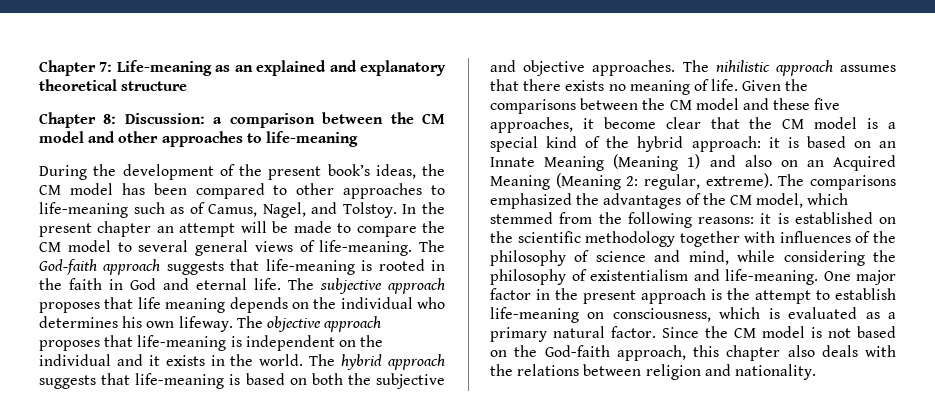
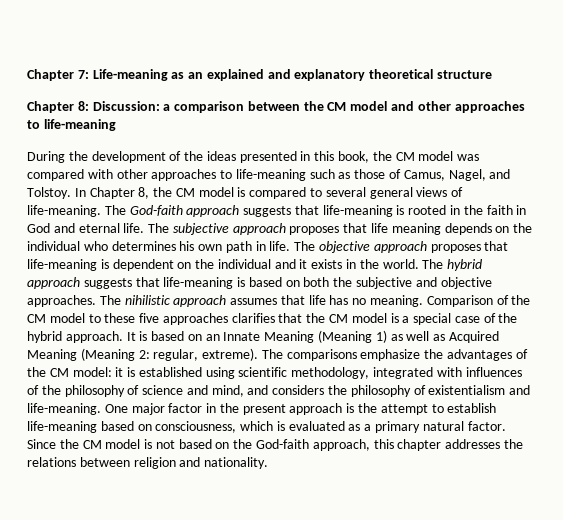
- During the development of the present book’s ideas, the CM model has been compared to other approaches to life-meaning such as of Camus, Nagel, and Tolstoy.
+ During the development of the ideas presented in this book, the CM model was compared with other approaches to life-meaning such as those of Camus, Nagel, and Tolstoy.
- In the present chapter an attempt will be made to compare the CM model to several general views of life-meaning.
+ In Chapter 8, the CM model is compared to several general views of life-meaning.
- The subjective approach proposes that life meaning depends on the individual who determines his own lifeway.
+ The subjective approach proposes that life meaning depends on the individual who determines his own path in life.
- The objective approach proposes that life-meaning is independent on the individual and it exists in the world.
+ The objective approach proposes that life-meaning is dependent on the individual and it exists in the world.
- The nihilistic approach assumes that there exists no meaning of life. Given the comparisons between the CM model and these five approaches, it become clear that the CM model is a special kind of the hybrid approach: it is based on an Innate Meaning (Meaning 1) and also on an Acquired Meaning (Meaning 2: regular, extreme).
+ The nihilistic approach assumes that life has no meaning. Comparison of the CM model to these five approaches clarifies that the CM model is a special case of the hybrid approach. It is based on an Innate Meaning (Meaning 1) as well as Acquired Meaning (Meaning 2: regular, extreme).
- The comparisons emphasized the advantages of the CM model, which stemmed from the following reasons: it is established on the scientific methodology together with influences of the philosophy of science and mind, while considering the philosophy of existentialism and life-meaning.
+ The comparisons emphasize the advantages of the CM model: it is established using scientific methodology, integrated with influences of the philosophy of science and mind, and considers the philosophy of existentialism and life-meaning.
- One major factor in the present approach is the attempt to establish life-meaning on consciousness, which is evaluated as a primary natural factor.
+ One major factor in the present approach is the attempt to establish life-meaning based on consciousness, which is evaluated as a primary natural factor.
- Since the CM model is not based on the God-faith approach, this chapter also deals with the relations between religion and nationality.
+ Since the CM model is not based on the God-faith approach, this chapter addresses the relations between religion and nationality.

